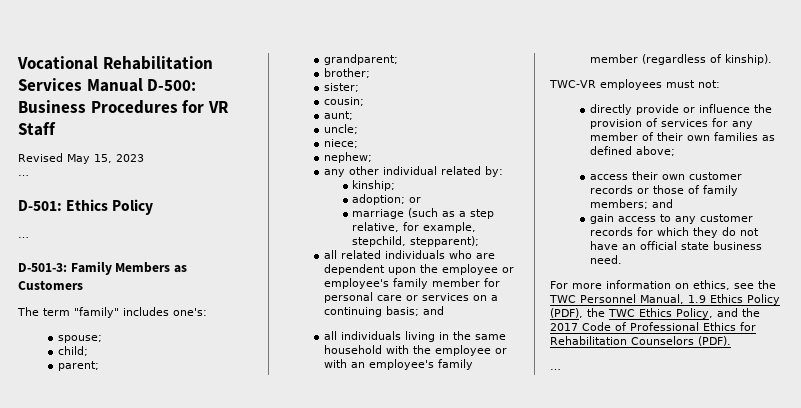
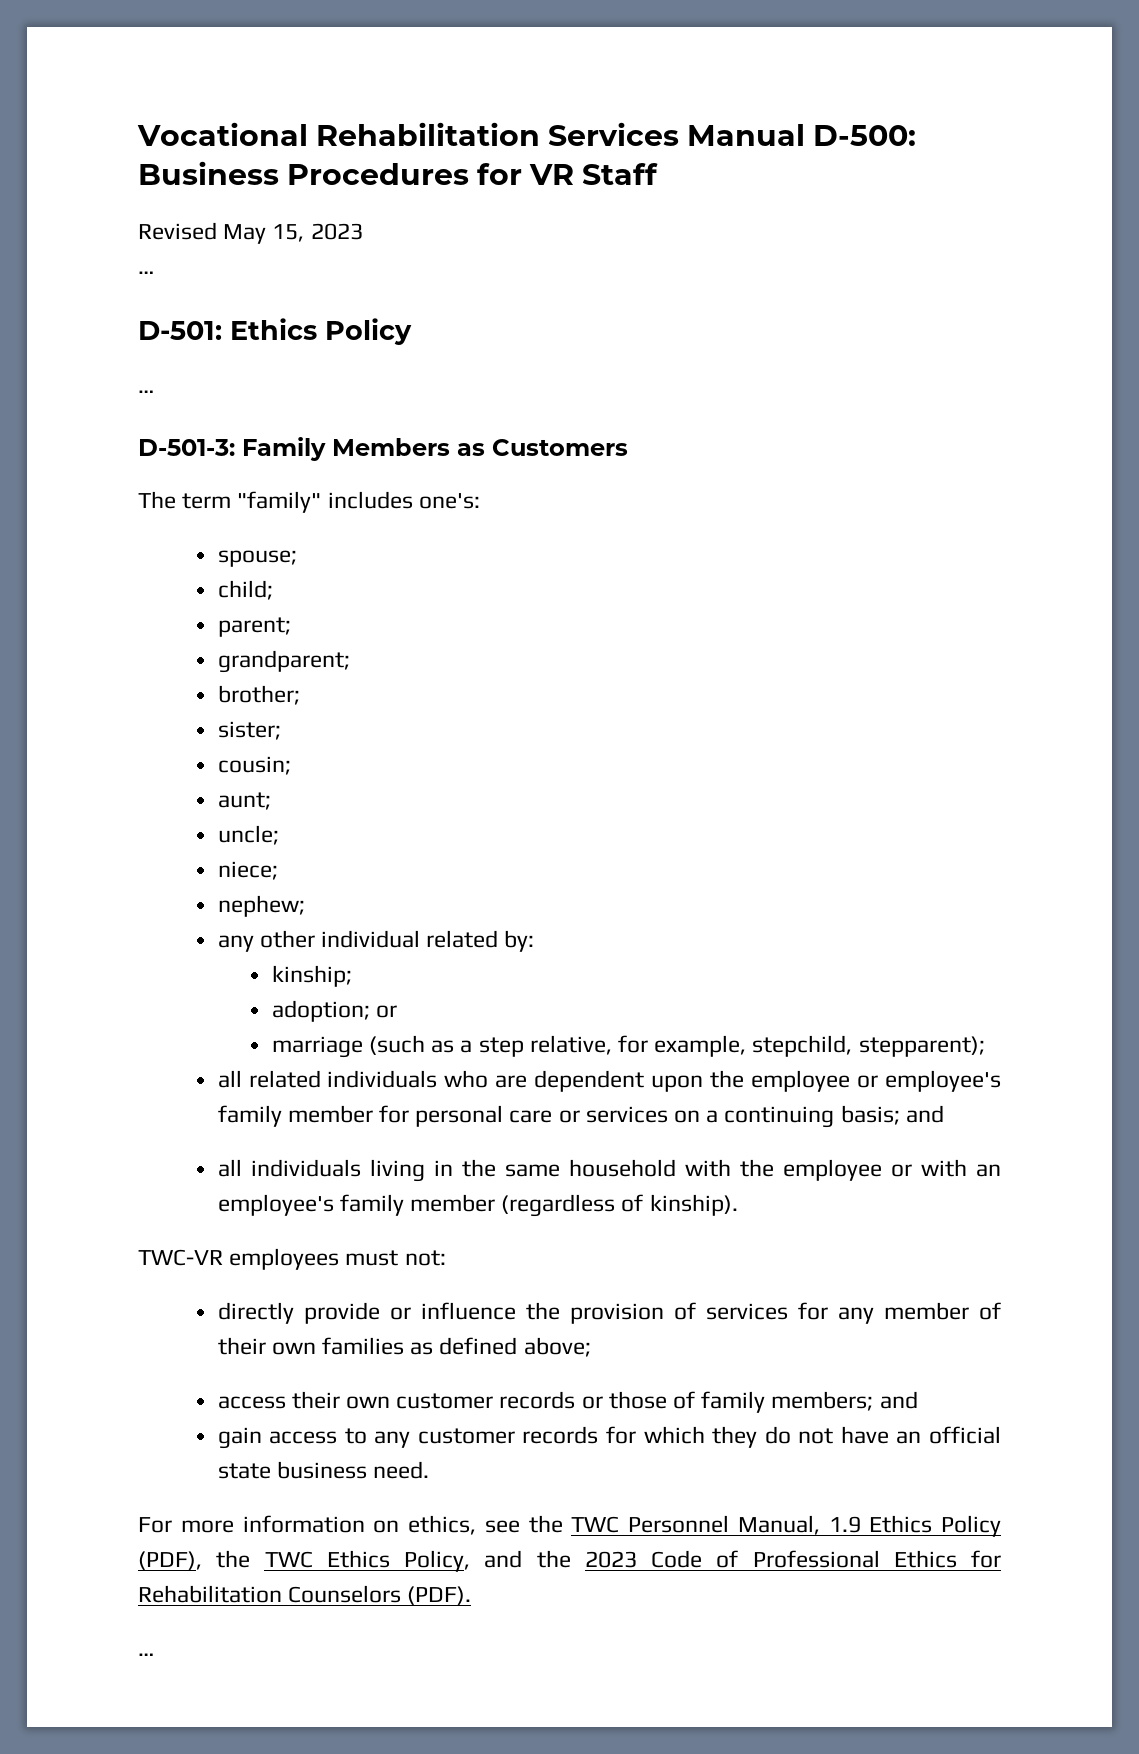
- For more information on ethics, see the TWC Personnel Manual, 1.9 Ethics Policy (PDF), the TWC Ethics Policy, and the 2017 Code of Professional Ethics for Rehabilitation Counselors (PDF).
+ For more information on ethics, see the TWC Personnel Manual, 1.9 Ethics Policy (PDF), the TWC Ethics Policy, and the 2023 Code of Professional Ethics for Rehabilitation Counselors (PDF).

